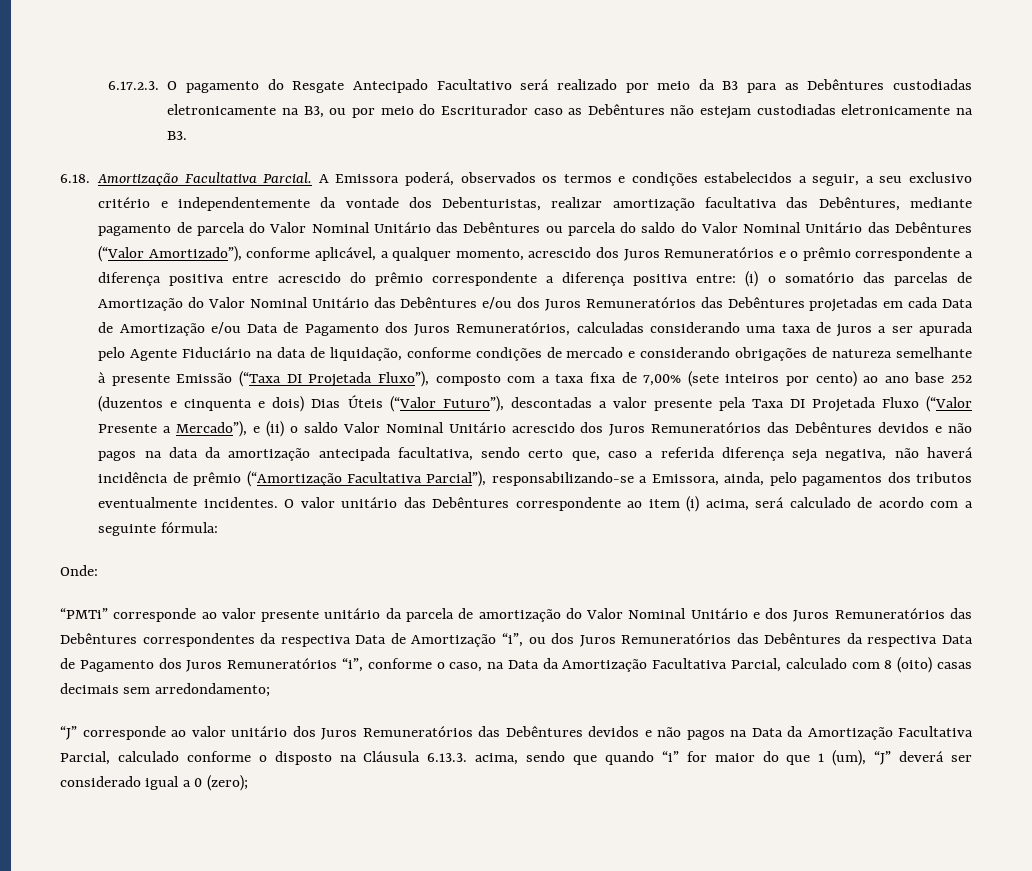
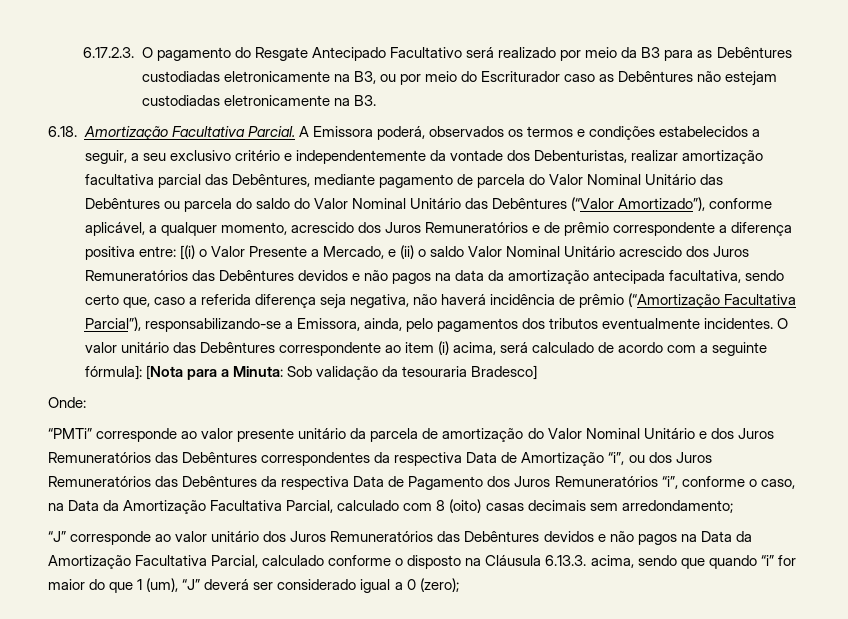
- A Emissora poderá, observados os termos e condições estabelecidos a seguir, a seu exclusivo critério e independentemente da vontade dos Debenturistas, realizar amortização facultativa das Debêntures, mediante pagamento de parcela do Valor Nominal Unitário das Debêntures ou parcela do saldo do Valor Nominal Unitário das Debêntures (“Valor Amortizado”), conforme aplicável, a qualquer momento, acrescido dos Juros Remuneratórios e o prêmio correspondente a diferença positiva entre acrescido do prêmio correspondente a diferença positiva entre:
+ A Emissora poderá, observados os termos e condições estabelecidos a seguir, a seu exclusivo critério e independentemente da vontade dos Debenturistas, realizar amortização facultativa parcial das Debêntures, mediante pagamento de parcela do Valor Nominal Unitário das Debêntures ou parcela do saldo do Valor Nominal Unitário das Debêntures (“Valor Amortizado”), conforme aplicável, a qualquer momento, acrescido dos Juros Remuneratórios e de prêmio correspondente a diferença positiva entre:
- (i) o somatório das parcelas de Amortização do Valor Nominal Unitário das Debêntures e/ou dos Juros Remuneratórios das Debêntures projetadas em cada Data de Amortização e/ou Data de Pagamento dos Juros Remuneratórios, calculadas considerando uma taxa de juros a ser apurada pelo Agente Fiduciário na data de liquidação, conforme condições de mercado e considerando obrigações de natureza semelhante à presente Emissão (“Taxa DI Projetada Fluxo”), composto com a taxa fixa de 7,00% (sete inteiros por cento) ao ano base 252 (duzentos e cinquenta e dois) Dias Úteis (“Valor Futuro”), descontadas a valor presente pela Taxa DI Projetada Fluxo (“Valor Presente a Mercado”), e (ii) o saldo Valor Nominal Unitário acrescido dos Juros Remuneratórios das Debêntures devidos e não pagos na data da amortização antecipada facultativa, sendo certo que, caso a referida diferença seja negativa, não haverá incidência de prêmio (“Amortização Facultativa Parcial”), responsabilizando-se a Emissora, ainda, pelo pagamentos dos tributos eventualmente incidentes.
+ [(i) o Valor Presente a Mercado, e (ii) o saldo Valor Nominal Unitário acrescido dos Juros Remuneratórios das Debêntures devidos e não pagos na data da amortização antecipada facultativa, sendo certo que, caso a referida diferença seja negativa, não haverá incidência de prêmio (“Amortização Facultativa Parcial”), responsabilizando-se a Emissora, ainda, pelo pagamentos dos tributos eventualmente incidentes.
- O valor unitário das Debêntures correspondente ao item (i) acima, será calculado de acordo com a seguinte fórmula:
+ O valor unitário das Debêntures correspondente ao item (i) acima, será calculado de acordo com a seguinte fórmula]: [Nota para a Minuta: Sob validação da tesouraria Bradesco]

